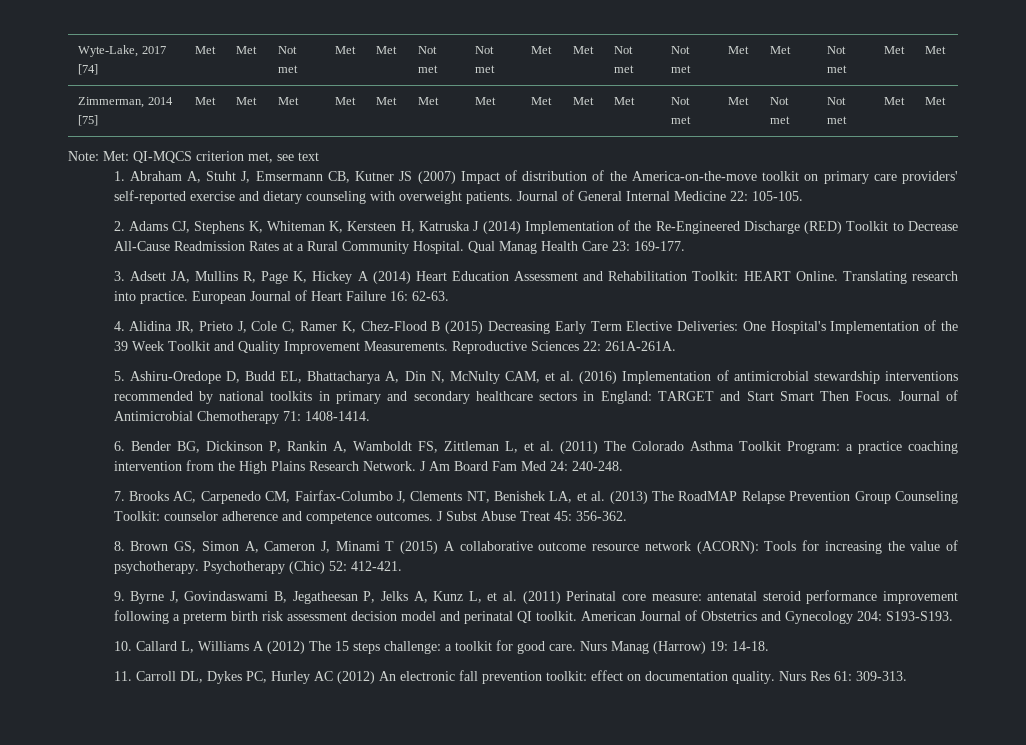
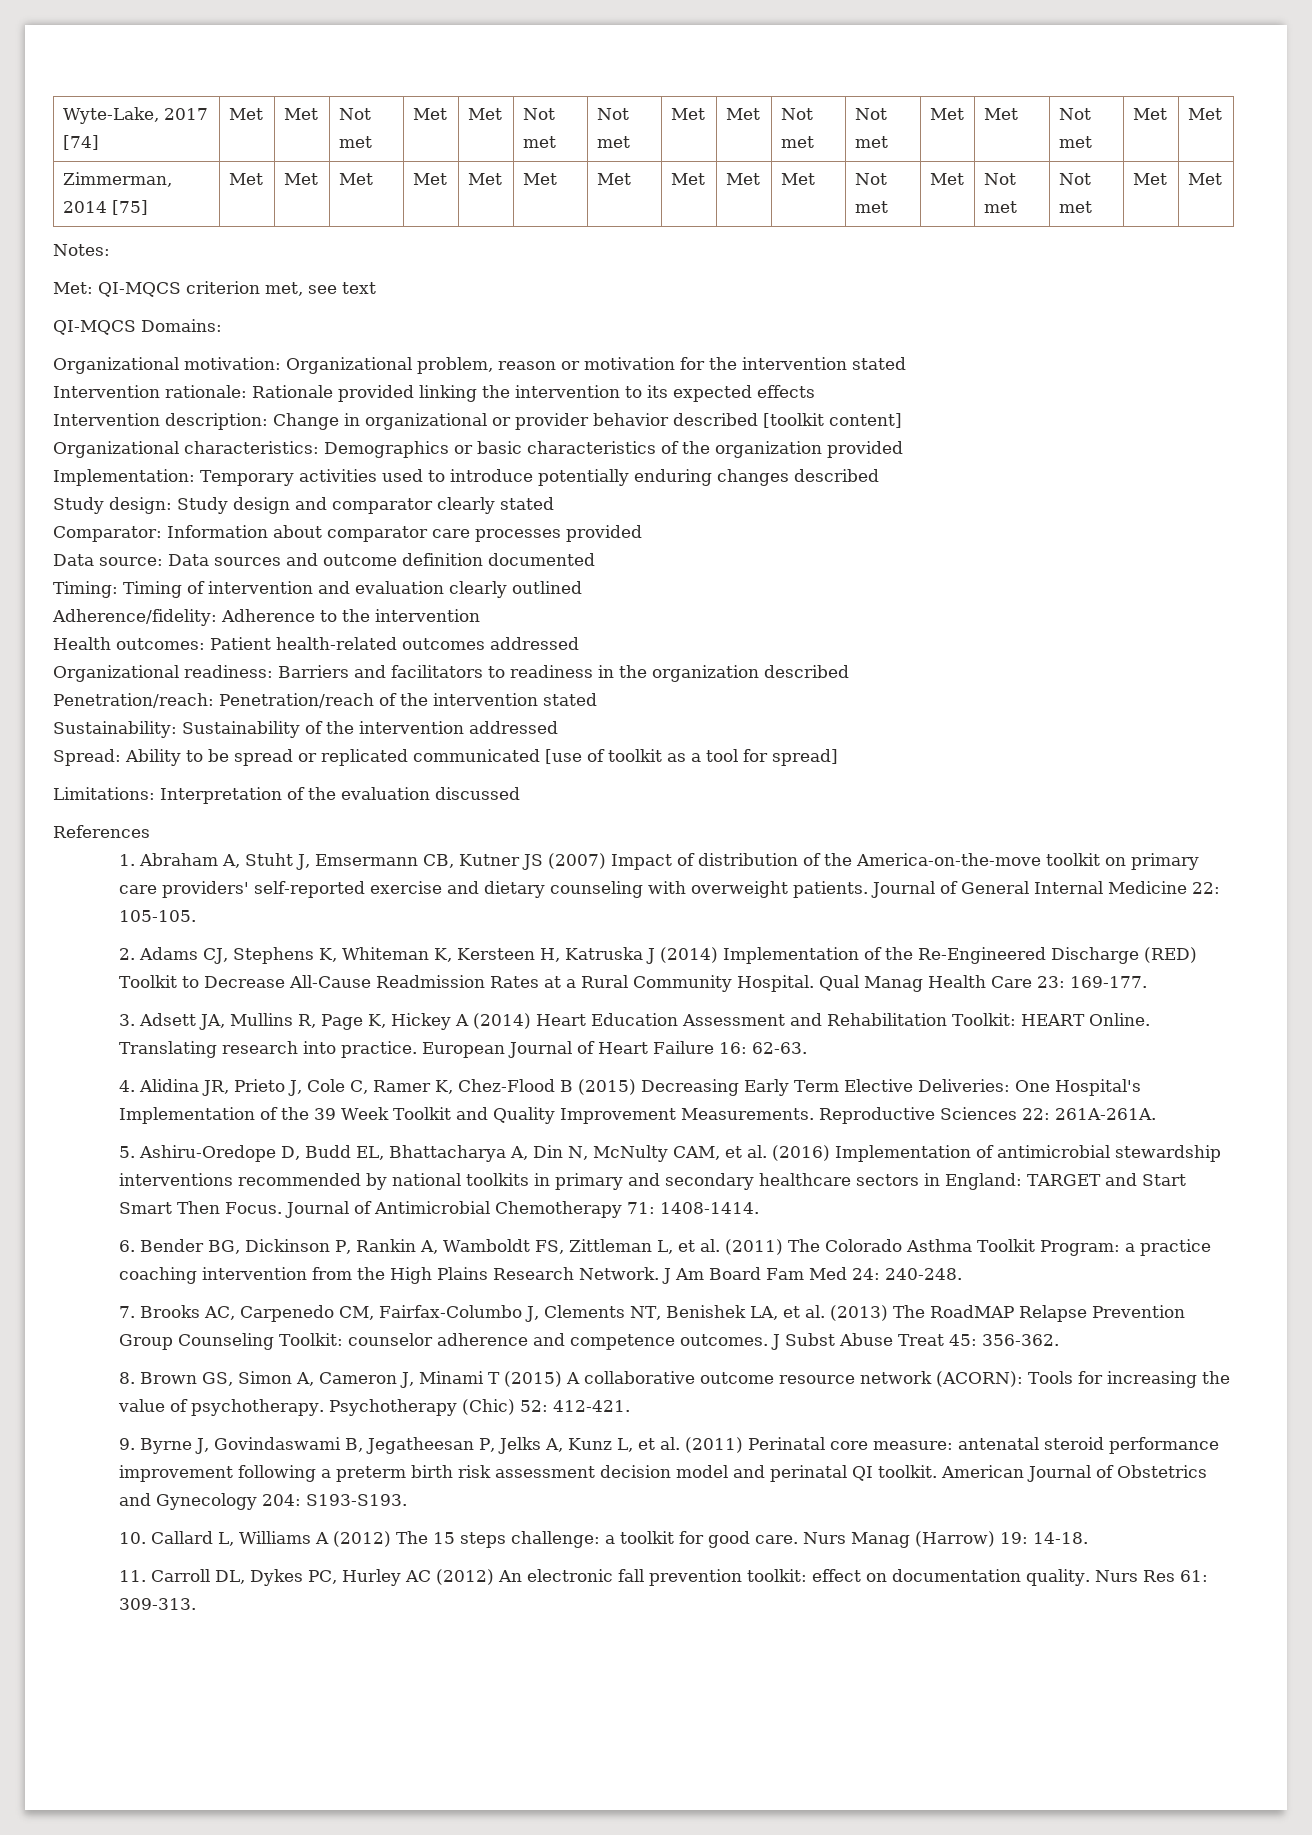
- Note: Met: QI-MQCS criterion met, see text
+ Notes:
+ Met: QI-MQCS criterion met, see text
+ QI-MQCS Domains:
+ Organizational motivation: Organizational problem, reason or motivation for the intervention stated
+ Intervention rationale: Rationale provided linking the intervention to its expected effects
+ Intervention description: Change in organizational or provider behavior described [toolkit content]
+ Organizational characteristics: Demographics or basic characteristics of the organization provided
+ Implementation: Temporary activities used to introduce potentially enduring changes described
+ Study design: Study design and comparator clearly stated
+ Comparator: Information about comparator care processes provided
+ Data source: Data sources and outcome definition documented
+ Timing: Timing of intervention and evaluation clearly outlined
+ Adherence/fidelity: Adherence to the intervention
+ Health outcomes: Patient health-related outcomes addressed
+ Organizational readiness: Barriers and facilitators to readiness in the organization described
+ Penetration/reach: Penetration/reach of the intervention stated
+ Sustainability: Sustainability of the intervention addressed
+ Spread: Ability to be spread or replicated communicated [use of toolkit as a tool for spread]
+ Limitations: Interpretation of the evaluation discussed
+ References

